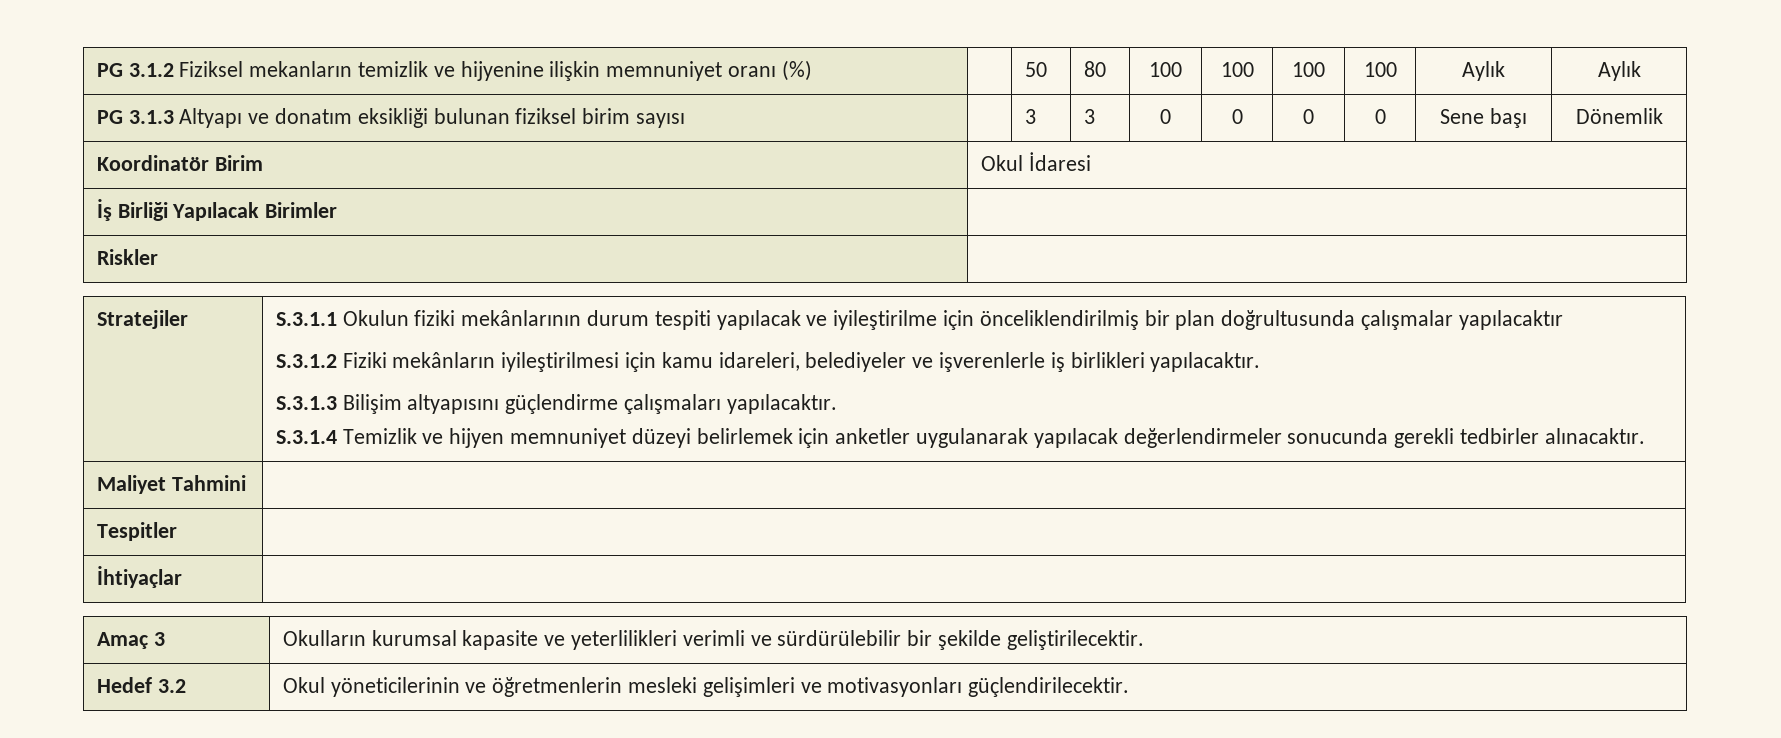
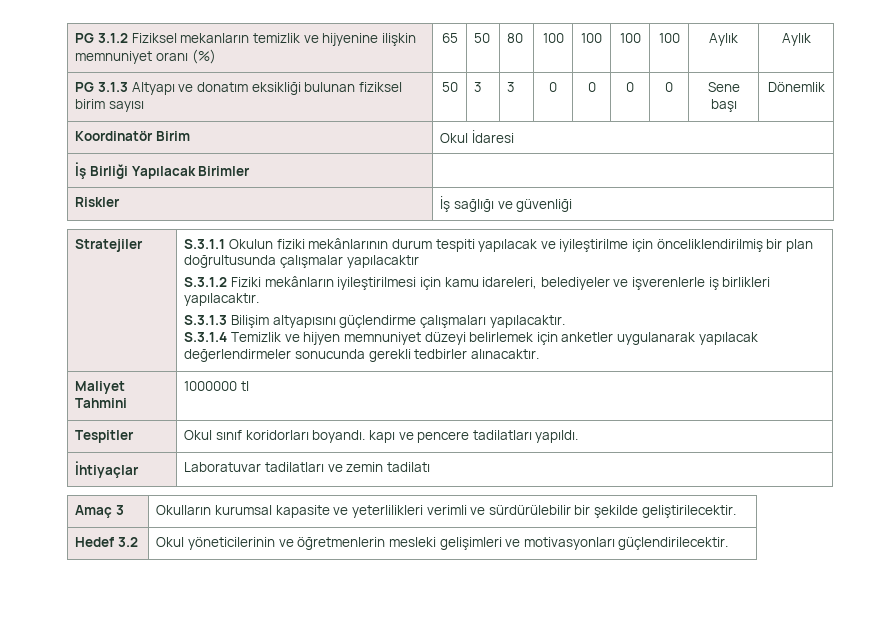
- PG 3.1.2 Fiziksel mekanların temizlik ve hijyenine ilişkin memnuniyet oranı (%) | | 50 | 80 | 100 | 100 | 100 | 100 | Aylık | Aylık
+ PG 3.1.2 Fiziksel mekanların temizlik ve hijyenine ilişkin memnuniyet oranı (%) | 65 | 50 | 80 | 100 | 100 | 100 | 100 | Aylık | Aylık
- PG 3.1.3 Altyapı ve donatım eksikliği bulunan fiziksel birim sayısı | | 3 | 3 | 0 | 0 | 0 | 0 | Sene başı | Dönemlik
+ PG 3.1.3 Altyapı ve donatım eksikliği bulunan fiziksel birim sayısı | 50 | 3 | 3 | 0 | 0 | 0 | 0 | Sene başı | Dönemlik
- Riskler |
+ Riskler | İş sağlığı ve güvenliği
- Maliyet Tahmini |
+ Maliyet Tahmini | 1000000 tl
- Tespitler |
- İhtiyaçlar |
+ Tespitler | Okul sınıf koridorları boyandı. kapı ve pencere tadilatları yapıldı.
+ İhtiyaçlar | Laboratuvar tadilatları ve zemin tadilatı

